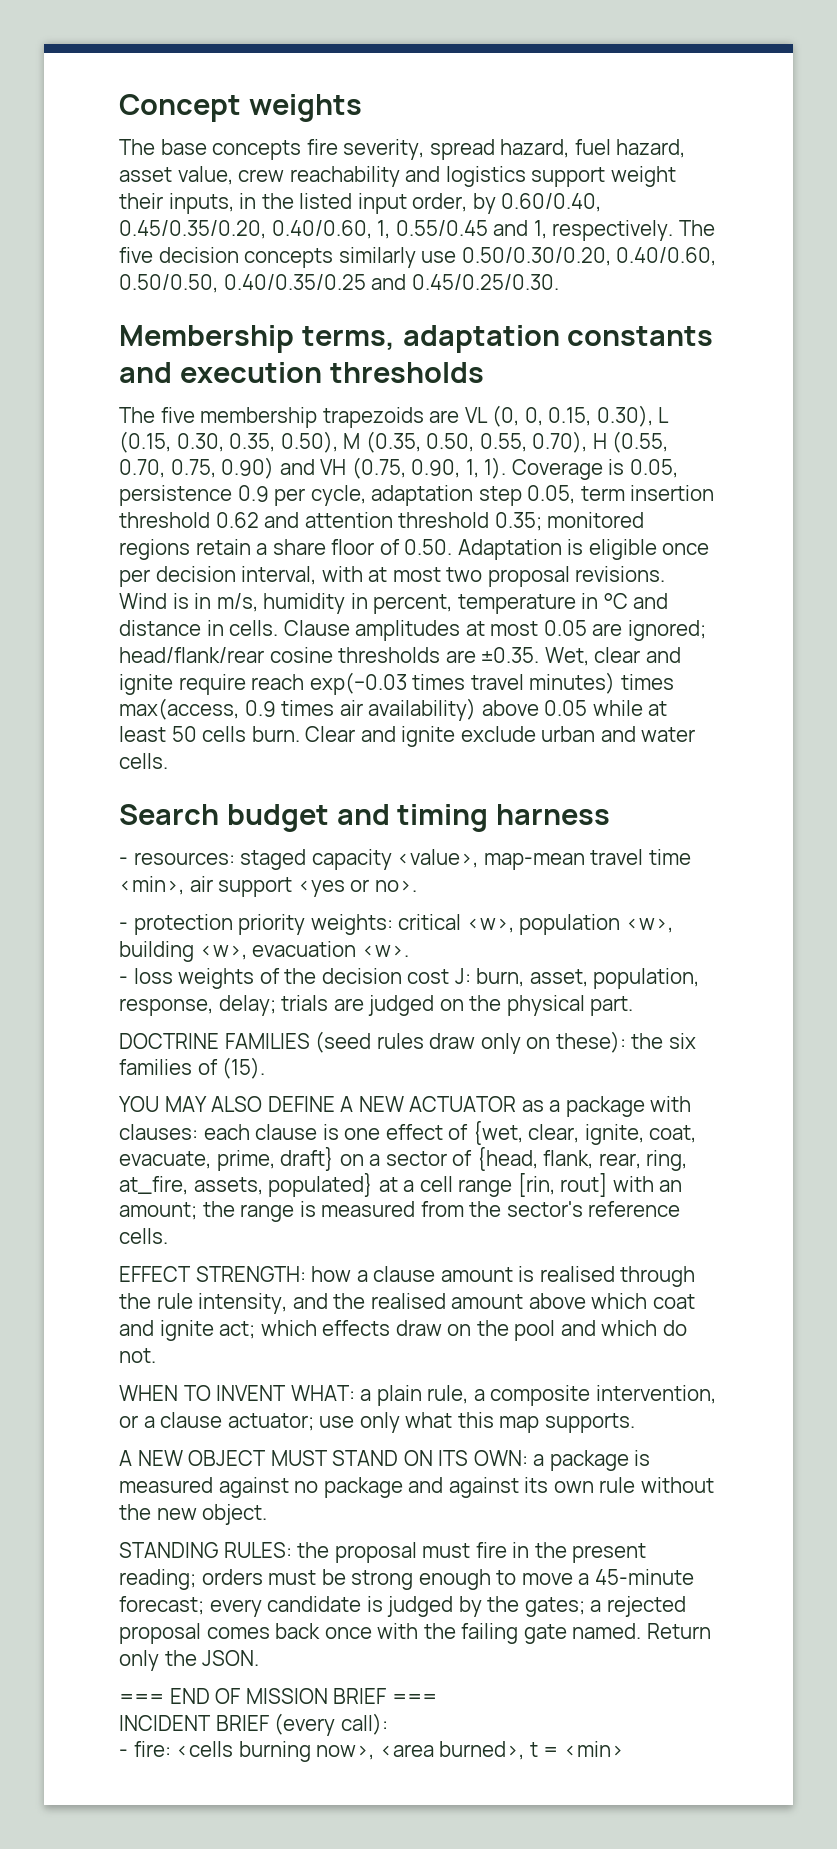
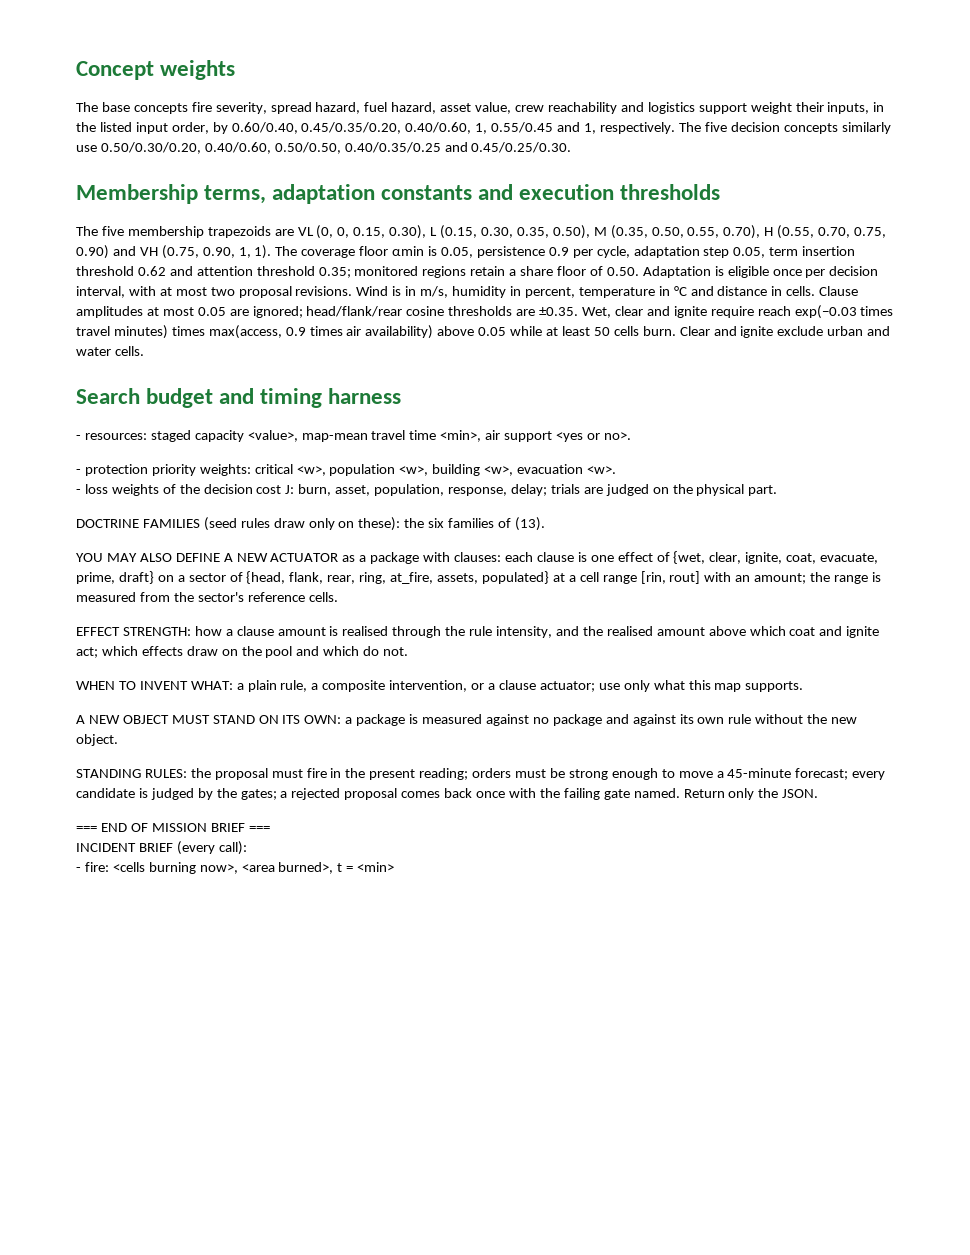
- Coverage is 0.05, persistence 0.9 per cycle, adaptation step 0.05, term insertion threshold 0.62 and attention threshold 0.35; monitored regions retain a share floor of 0.50. Adaptation is eligible once per decision interval, with at most two proposal revisions.
+ The coverage floor αmin is 0.05, persistence 0.9 per cycle, adaptation step 0.05, term insertion threshold 0.62 and attention threshold 0.35; monitored regions retain a share floor of 0.50. Adaptation is eligible once per decision interval, with at most two proposal revisions.
- DOCTRINE FAMILIES (seed rules draw only on these): the six families of (15).
+ DOCTRINE FAMILIES (seed rules draw only on these): the six families of (13).

